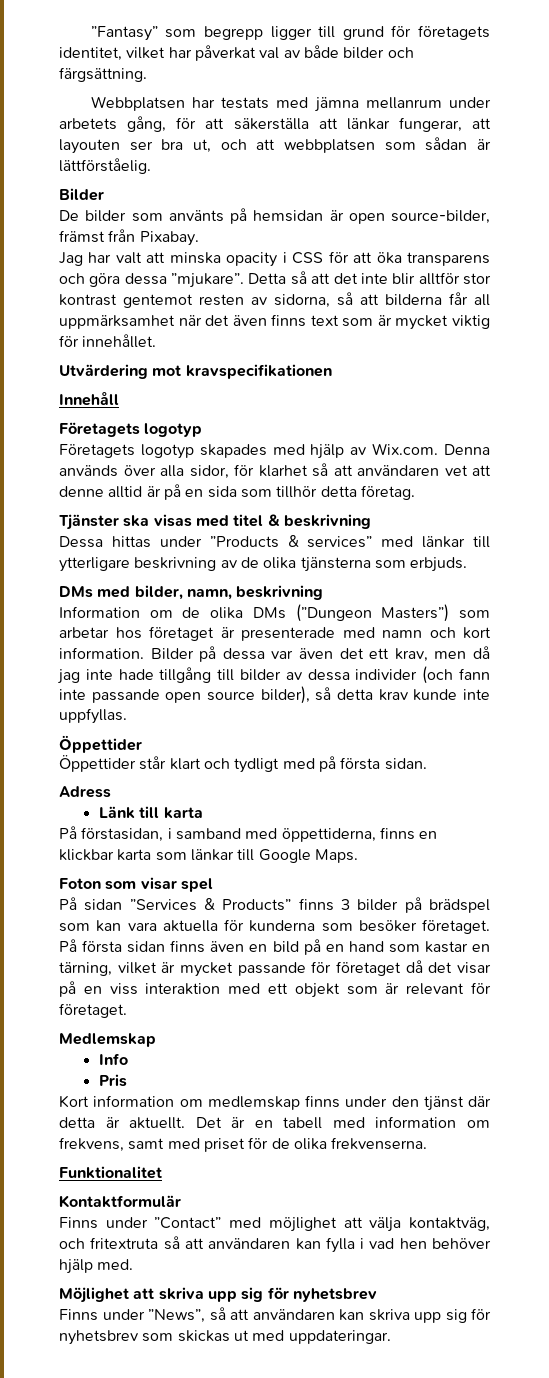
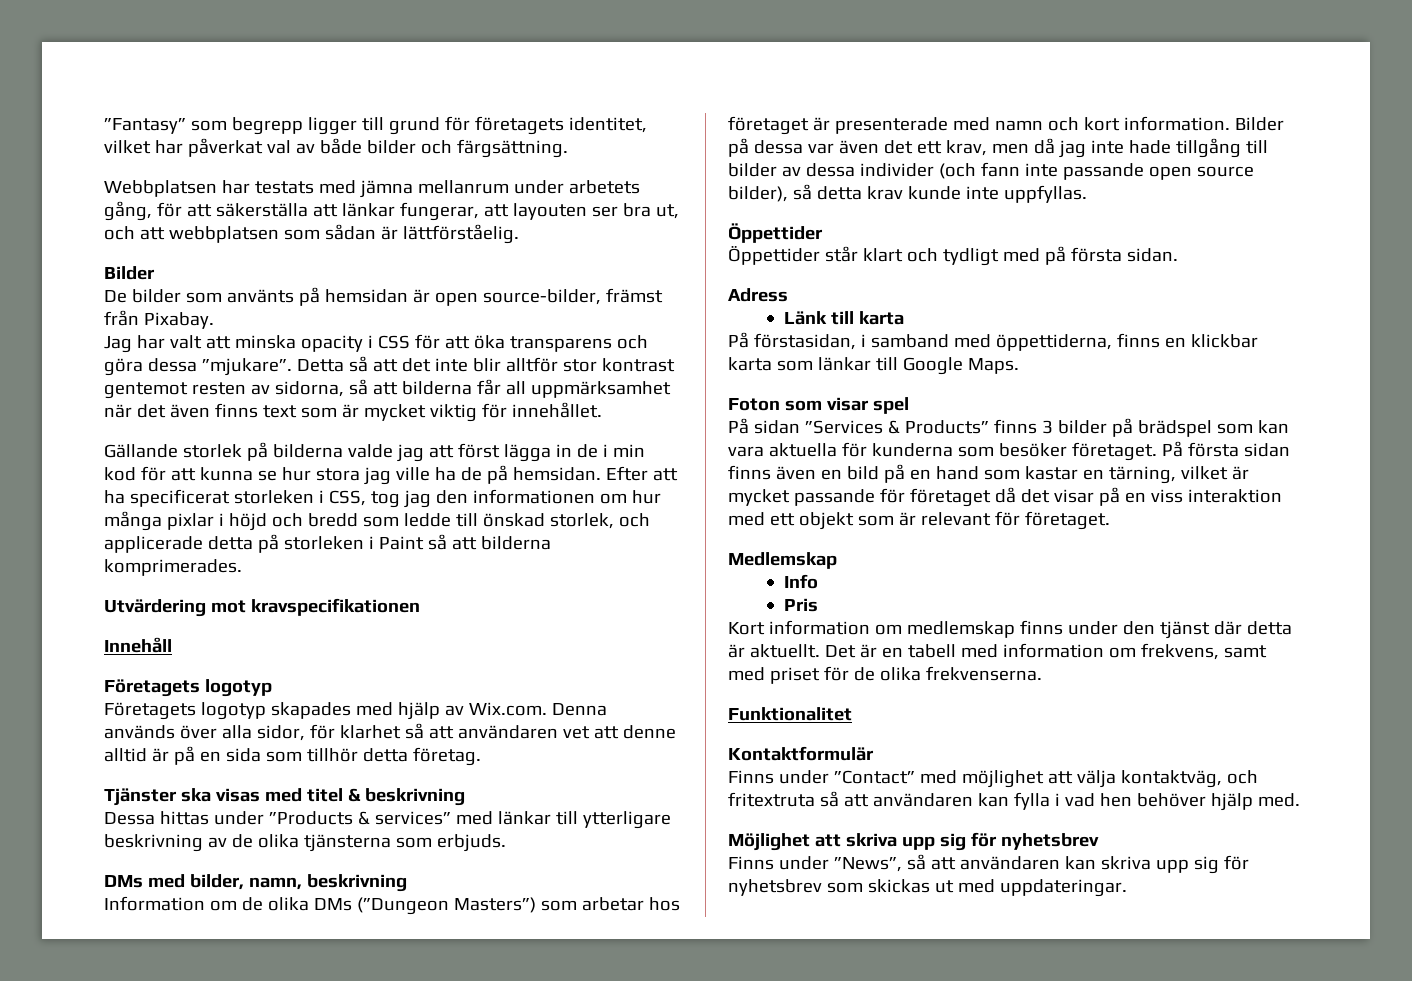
+ Gällande storlek på bilderna valde jag att först lägga in de i min kod för att kunna se hur stora jag ville ha de på hemsidan. Efter att ha specificerat storleken i CSS, tog jag den informationen om hur många pixlar i höjd och bredd som ledde till önskad storlek, och applicerade detta på storleken i Paint så att bilderna komprimerades.

